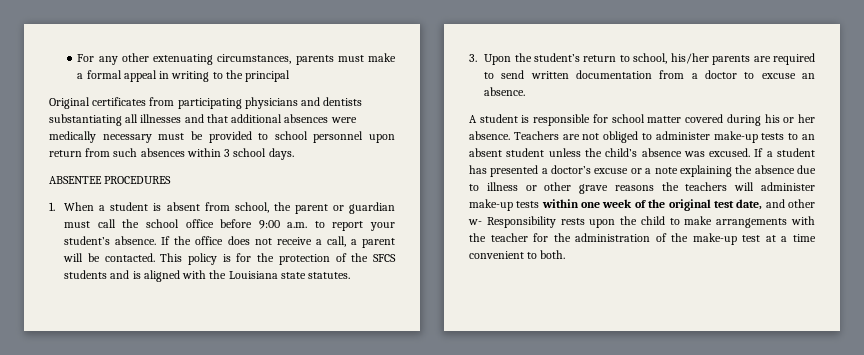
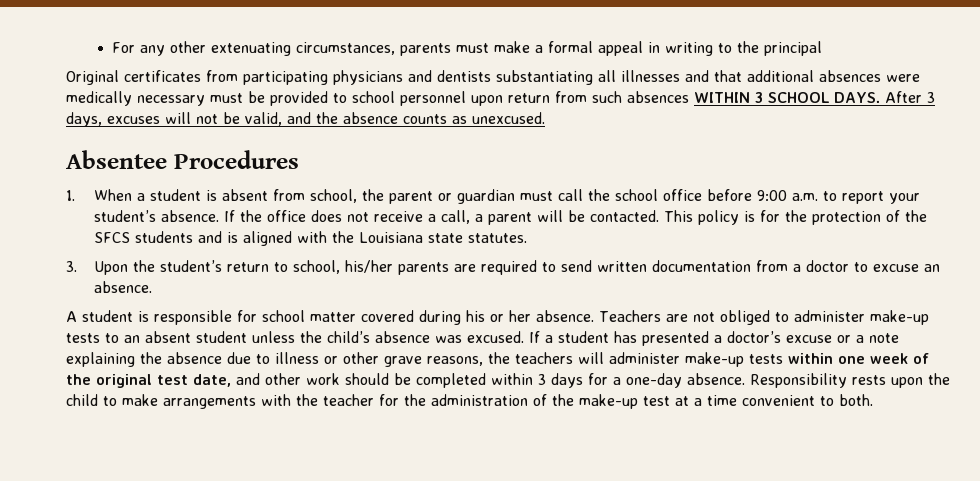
- Original certificates from participating physicians and dentists substantiating all illnesses and that additional absences were medically necessary must be provided to school personnel upon return from such absences within 3 school days.
- ABSENTEE PROCEDURES
+ Original certificates from participating physicians and dentists substantiating all illnesses and that additional absences were medically necessary must be provided to school personnel upon return from such absences WITHIN 3 SCHOOL DAYS. After 3 days, excuses will not be valid, and the absence counts as unexcused.
+ Absentee Procedures
- If a student has presented a doctor’s excuse or a note explaining the absence due to illness or other grave reasons the teachers will administer make-up tests within one week of the original test date, and other w- Responsibility rests upon the child to make arrangements with the teacher for the administration of the make-up test at a time convenient to both.
+ If a student has presented a doctor’s excuse or a note explaining the absence due to illness or other grave reasons, the teachers will administer make-up tests within one week of the original test date, and other work should be completed within 3 days for a one-day absence. Responsibility rests upon the child to make arrangements with the teacher for the administration of the make-up test at a time convenient to both.

